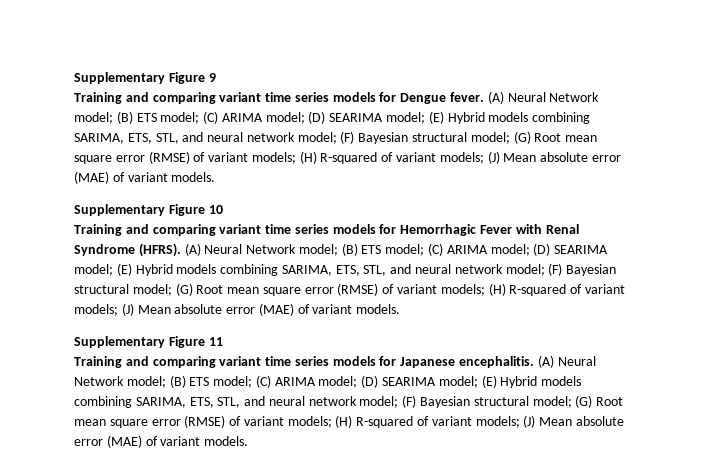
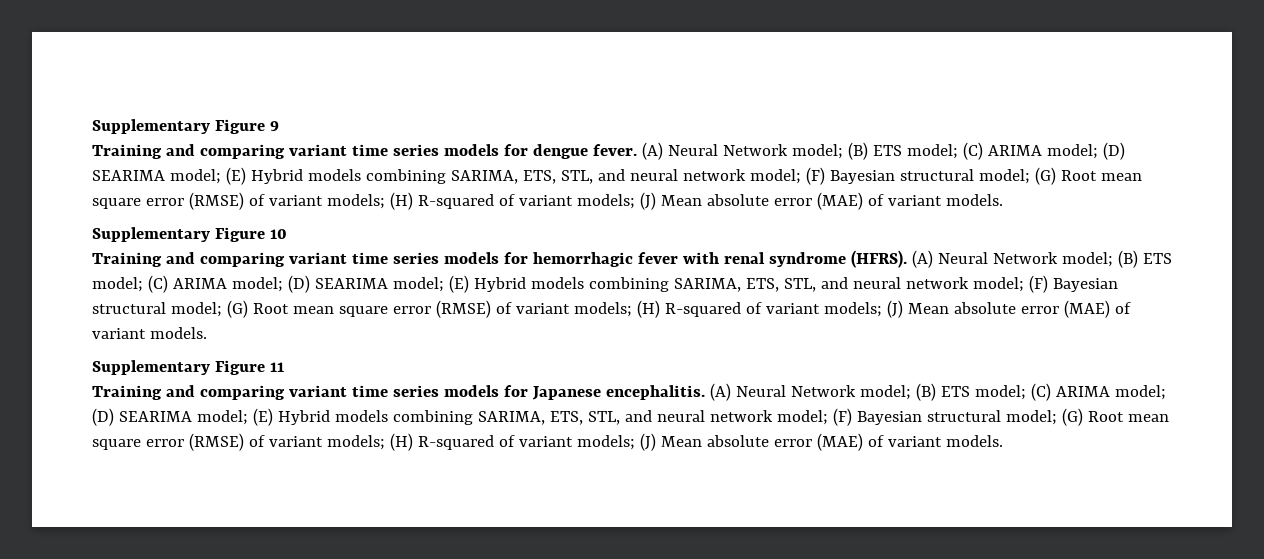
- Training and comparing variant time series models for Dengue fever.
+ Training and comparing variant time series models for dengue fever.
- Training and comparing variant time series models for Hemorrhagic Fever with Renal Syndrome (HFRS).
+ Training and comparing variant time series models for hemorrhagic fever with renal syndrome (HFRS).

